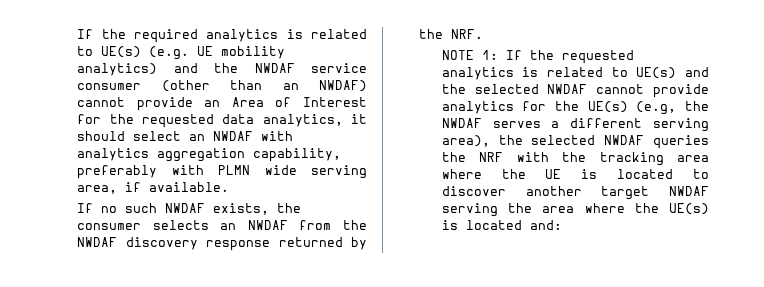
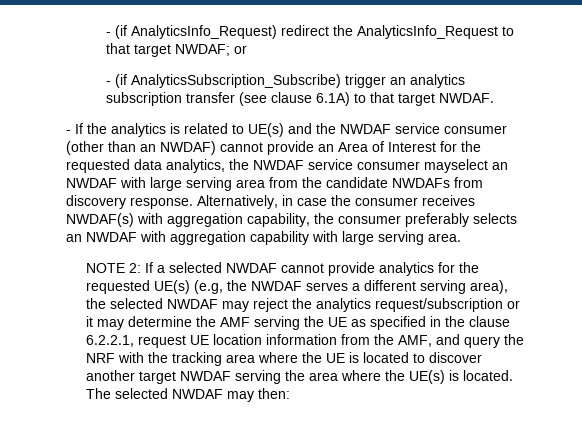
- If the required analytics is related to UE(s) (e.g. UE mobility analytics) and the NWDAF service consumer (other than an NWDAF) cannot provide an Area of Interest for the requested data analytics, it should select an NWDAF with analytics aggregation capability, preferably with PLMN wide serving area, if available.
- If no such NWDAF exists, the consumer selects an NWDAF from the NWDAF discovery response returned by the NRF.
- NOTE 1: If the requested analytics is related to UE(s) and the selected NWDAF cannot provide analytics for the UE(s) (e.g, the NWDAF serves a different serving area), the selected NWDAF queries the NRF with the tracking area where the UE is located to discover another target NWDAF serving the area where the UE(s) is located and:
+ - (if AnalyticsInfo_Request) redirect the AnalyticsInfo_Request to that target NWDAF; or
+ - (if AnalyticsSubscription_Subscribe) trigger an analytics subscription transfer (see clause 6.1A) to that target NWDAF.
+ - If the analytics is related to UE(s) and the NWDAF service consumer (other than an NWDAF) cannot provide an Area of Interest for the requested data analytics, the NWDAF service consumer mayselect an NWDAF with large serving area from the candidate NWDAFs from discovery response. Alternatively, in case the consumer receives NWDAF(s) with aggregation capability, the consumer preferably selects an NWDAF with aggregation capability with large serving area.
+ NOTE 2: If a selected NWDAF cannot provide analytics for the requested UE(s) (e.g, the NWDAF serves a different serving area), the selected NWDAF may reject the analytics request/subscription or it may determine the AMF serving the UE as specified in the clause 6.2.2.1, request UE location information from the AMF, and query the NRF with the tracking area where the UE is located to discover another target NWDAF serving the area where the UE(s) is located. The selected NWDAF may then:

